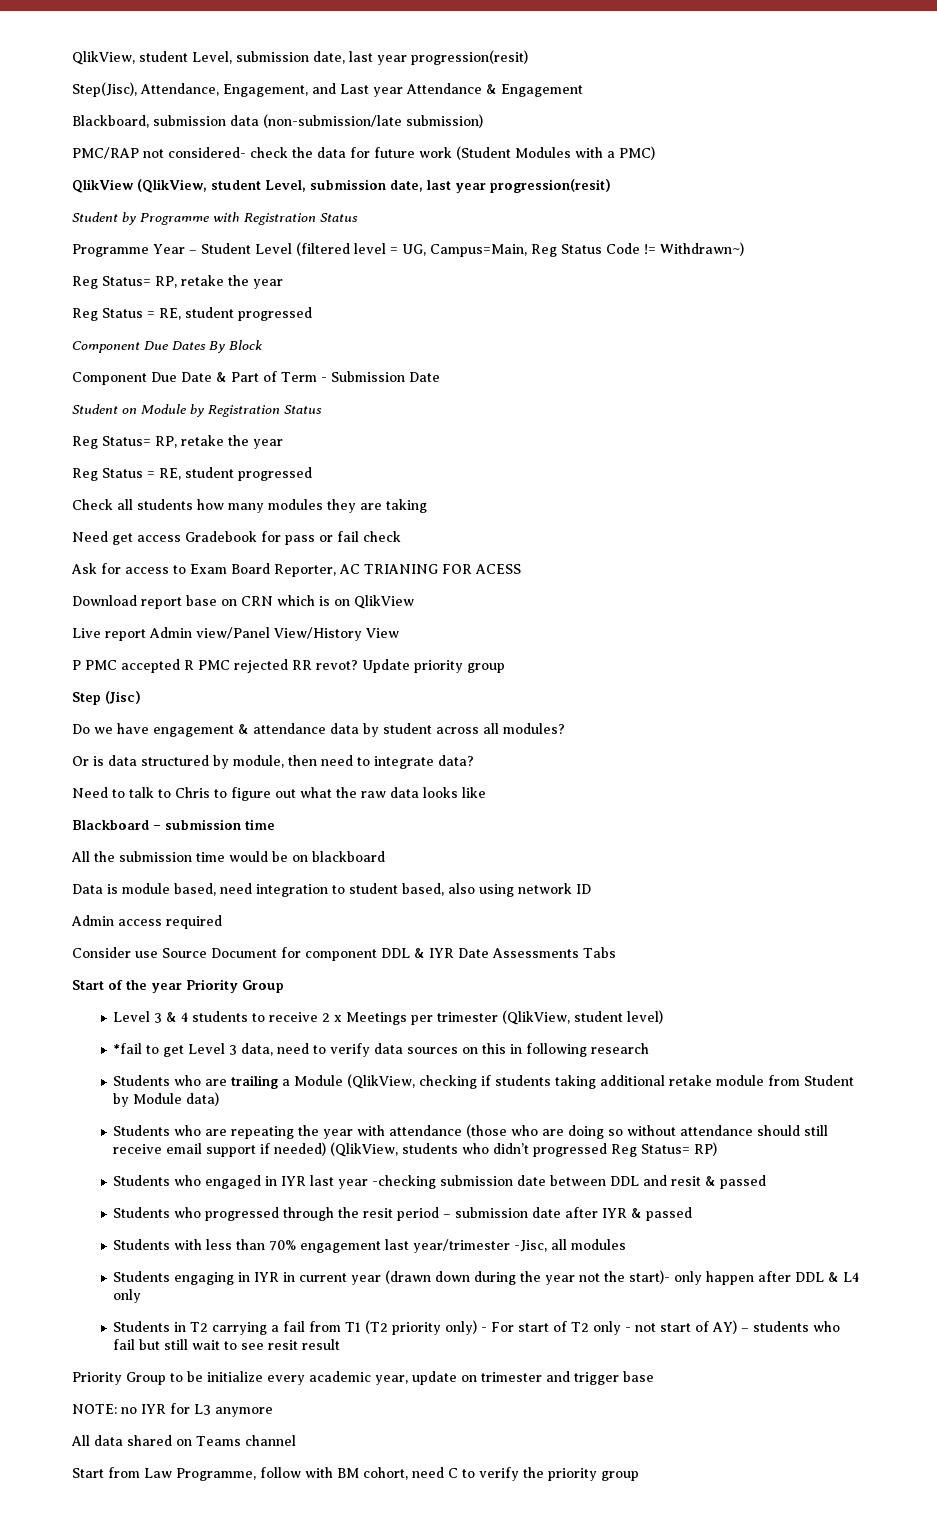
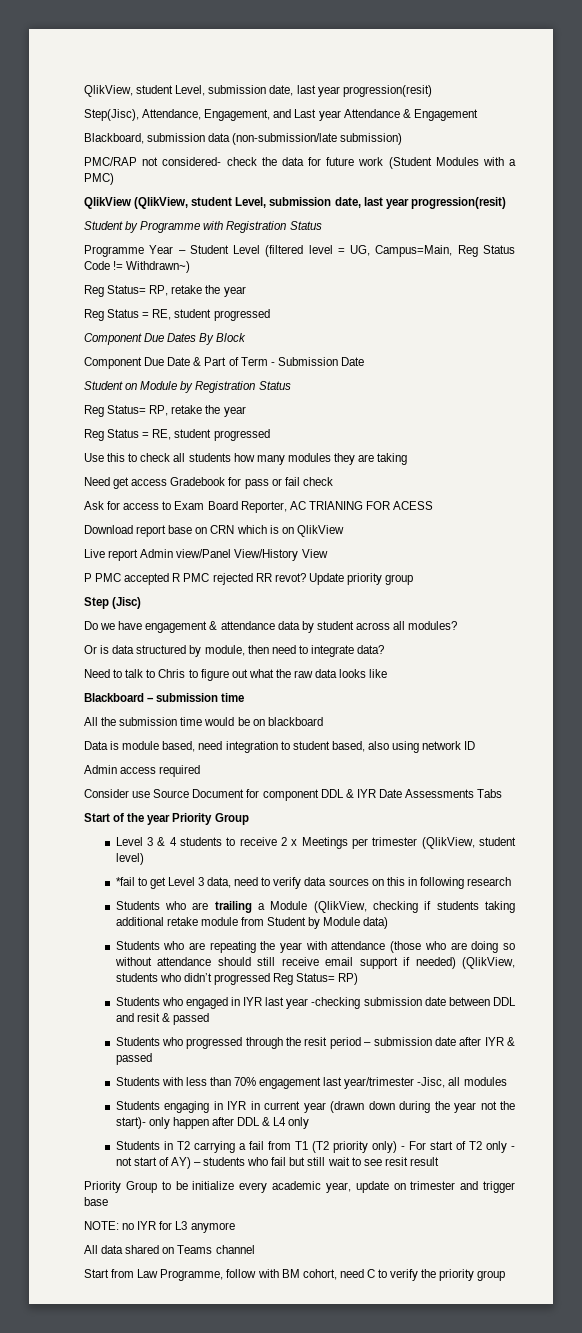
- Check all students how many modules they are taking
+ Use this to check all students how many modules they are taking

